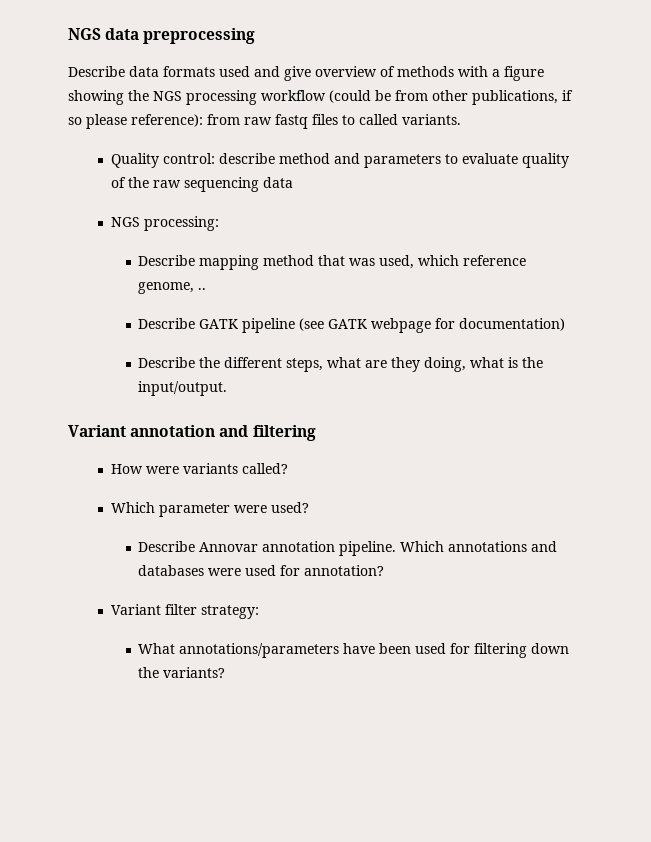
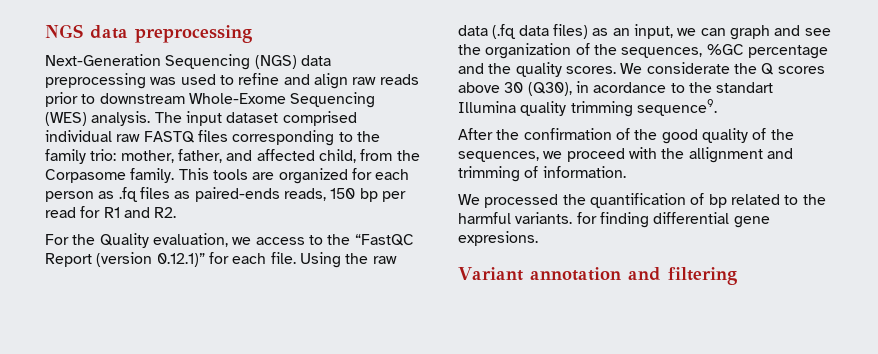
- Describe data formats used and give overview of methods with a figure showing the NGS processing workflow (could be from other publications, if so please reference): from raw fastq files to called variants.
- Quality control: describe method and parameters to evaluate quality of the raw sequencing data
- NGS processing:
- Describe mapping method that was used, which reference genome, ..
- Describe GATK pipeline (see GATK webpage for documentation)
- Describe the different steps, what are they doing, what is the input/output.
+ Next-Generation Sequencing (NGS) data preprocessing was used to refine and align raw reads prior to downstream Whole-Exome Sequencing (WES) analysis. The input dataset comprised individual raw FASTQ files corresponding to the family trio: mother, father, and affected child, from the Corpasome family. This tools are organized for each person as .fq files as paired-ends reads, 150 bp per read for R1 and R2.
+ For the Quality evaluation, we access to the “FastQC Report (version 0.12.1)” for each file. Using the raw data (.fq data files) as an input, we can graph and see the organization of the sequences, %GC percentage and the quality scores. We considerate the Q scores above 30 (Q30), in acordance to the standart Illumina quality trimming sequence9.
+ After the confirmation of the good quality of the sequences, we proceed with the allignment and trimming of information.
+ We processed the quantification of bp related to the harmful variants. for finding differential gene expresions.
  Variant annotation and filtering
- How were variants called?
- Which parameter were used?
- Describe Annovar annotation pipeline. Which annotations and databases were used for annotation?
- Variant filter strategy:
- What annotations/parameters have been used for filtering down the variants?

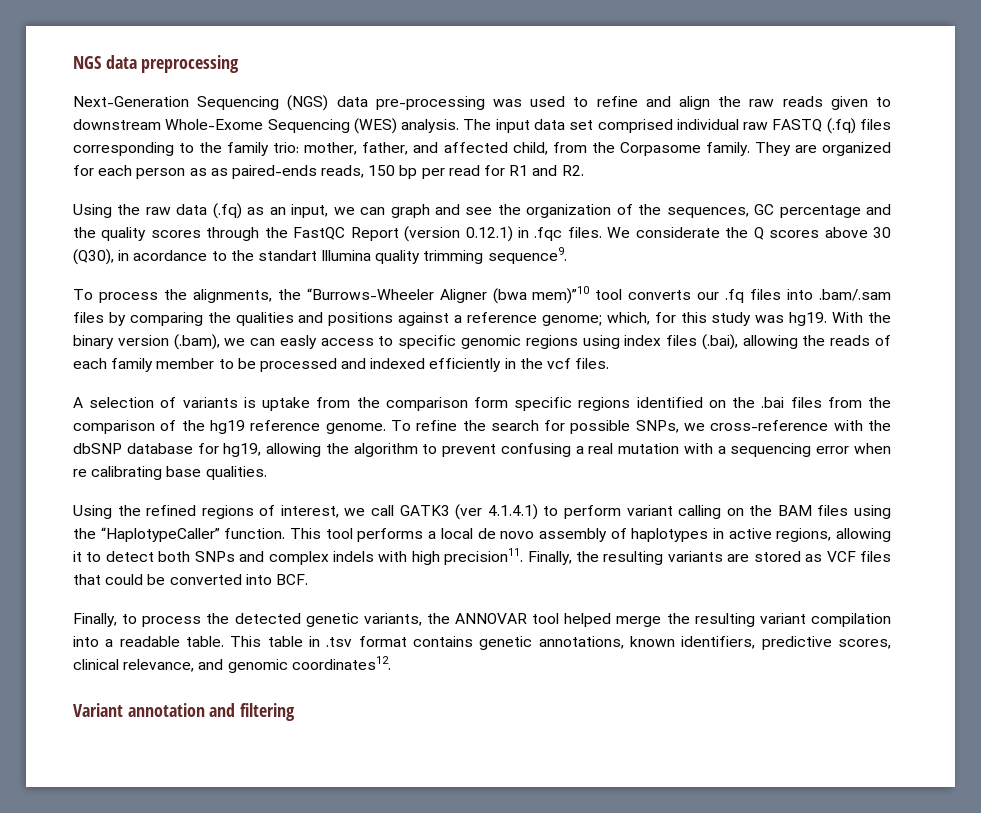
- Next-Generation Sequencing (NGS) data preprocessing was used to refine and align raw reads prior to downstream Whole-Exome Sequencing (WES) analysis.
+ Next-Generation Sequencing (NGS) data pre-processing was used to refine and align the raw reads given to downstream Whole-Exome Sequencing (WES) analysis.
- The input dataset comprised individual raw FASTQ files corresponding to the family trio: mother, father, and affected child, from the Corpasome family.
+ The input data set comprised individual raw FASTQ (.fq) files corresponding to the family trio: mother, father, and affected child, from the Corpasome family.
- This tools are organized for each person as .fq files as paired-ends reads, 150 bp per read for R1 and R2.
+ They are organized for each person as as paired-ends reads, 150 bp per read for R1 and R2.
- For the Quality evaluation, we access to the “FastQC Report (version 0.12.1)” for each file. Using the raw data (.fq data files) as an input, we can graph and see the organization of the sequences, %GC percentage and the quality scores.
+ Using the raw data (.fq) as an input, we can graph and see the organization of the sequences, GC percentage and the quality scores through the FastQC Report (version 0.12.1) in .fqc files.
- After the confirmation of the good quality of the sequences, we proceed with the allignment and trimming of information.
- We processed the quantification of bp related to the harmful variants. for finding differential gene expresions.
+ To process the alignments, the “Burrows-Wheeler Aligner (bwa mem)”10 tool converts our .fq files into .bam/.sam files by comparing the qualities and positions against a reference genome; which, for this study was hg19. With the binary version (.bam), we can easly access to specific genomic regions using index files (.bai), allowing the reads of each family member to be processed and indexed efficiently in the vcf files.
+ A selection of variants is uptake from the comparison form specific regions identified on the .bai files from the comparison of the hg19 reference genome. To refine the search for possible SNPs, we cross-reference with the dbSNP database for hg19, allowing the algorithm to prevent confusing a real mutation with a sequencing error when re calibrating base qualities.
+ Using the refined regions of interest, we call GATK3 (ver 4.1.4.1) to perform variant calling on the BAM files using the “HaplotypeCaller” function. This tool performs a local de novo assembly of haplotypes in active regions, allowing it to detect both SNPs and complex indels with high precision11. Finally, the resulting variants are stored as VCF files that could be converted into BCF.
+ Finally, to process the detected genetic variants, the ANNOVAR tool helped merge the resulting variant compilation into a readable table. This table in .tsv format contains genetic annotations, known identifiers, predictive scores, clinical relevance, and genomic coordinates12.

